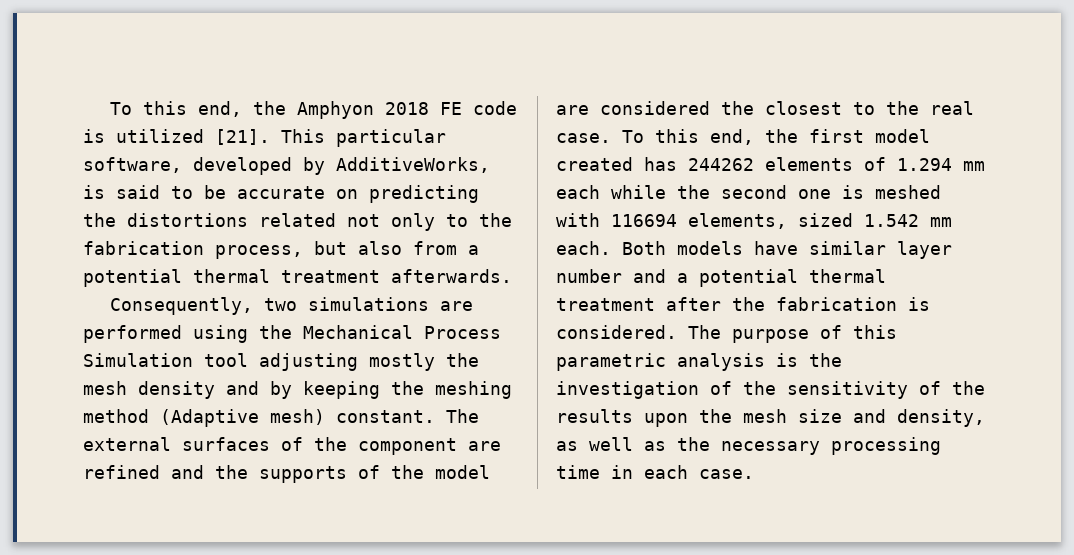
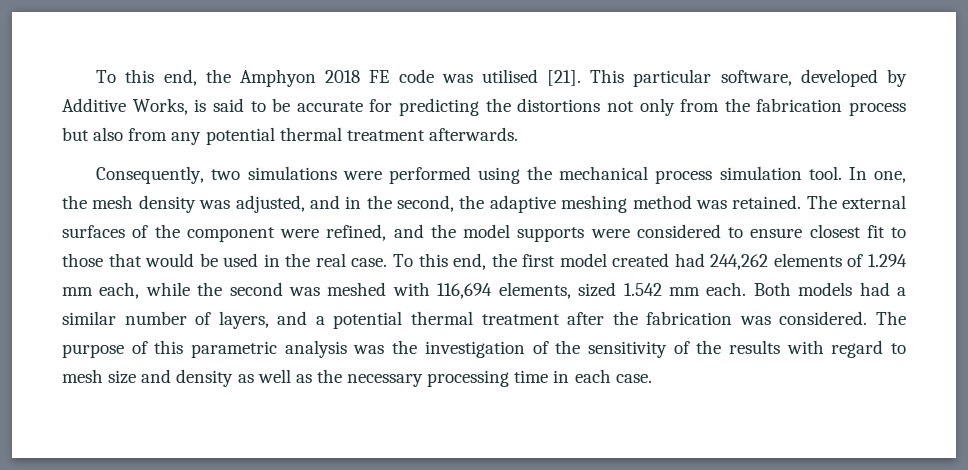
- To this end, the Amphyon 2018 FE code is utilized [21].
+ To this end, the Amphyon 2018 FE code was utilised [21].
- This particular software, developed by AdditiveWorks, is said to be accurate on predicting the distortions related not only to the fabrication process, but also from a potential thermal treatment afterwards.
+ This particular software, developed by Additive Works, is said to be accurate for predicting the distortions not only from the fabrication process but also from any potential thermal treatment afterwards.
- Consequently, two simulations are performed using the Mechanical Process Simulation tool adjusting mostly the mesh density and by keeping the meshing method (Adaptive mesh) constant.
+ Consequently, two simulations were performed using the mechanical process simulation tool. In one, the mesh density was adjusted, and in the second, the adaptive meshing method was retained.
- The external surfaces of the component are refined and the supports of the model are considered the closest to the real case.
+ The external surfaces of the component were refined, and the model supports were considered to ensure closest fit to those that would be used in the real case.
- To this end, the first model created has 244262 elements of 1.294 mm each while the second one is meshed with 116694 elements, sized 1.542 mm each.
+ To this end, the first model created had 244,262 elements of 1.294 mm each, while the second was meshed with 116,694 elements, sized 1.542 mm each.
- Both models have similar layer number and a potential thermal treatment after the fabrication is considered.
+ Both models had a similar number of layers, and a potential thermal treatment after the fabrication was considered.
- The purpose of this parametric analysis is the investigation of the sensitivity of the results upon the mesh size and density, as well as the necessary processing time in each case.
+ The purpose of this parametric analysis was the investigation of the sensitivity of the results with regard to mesh size and density as well as the necessary processing time in each case.

